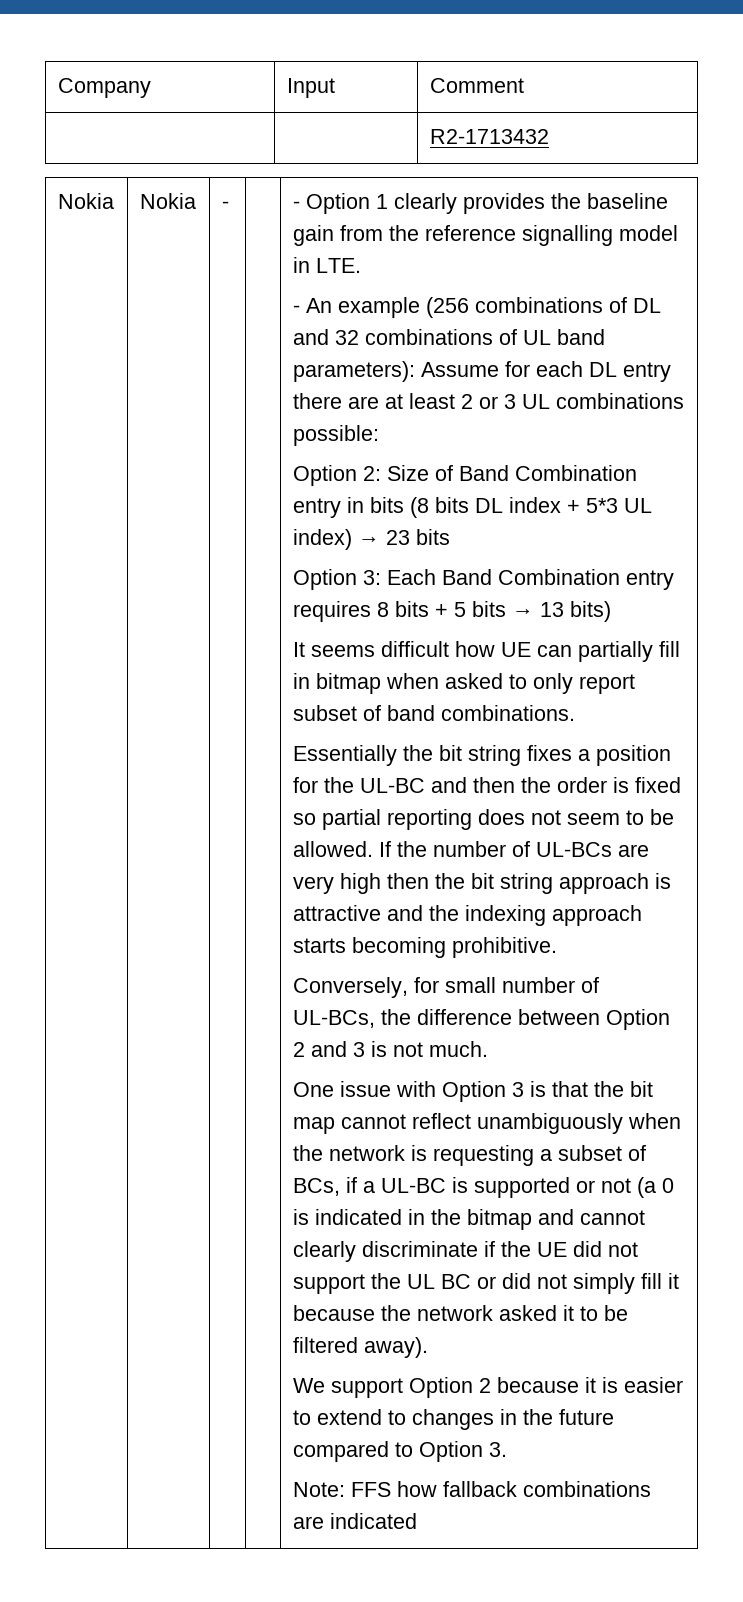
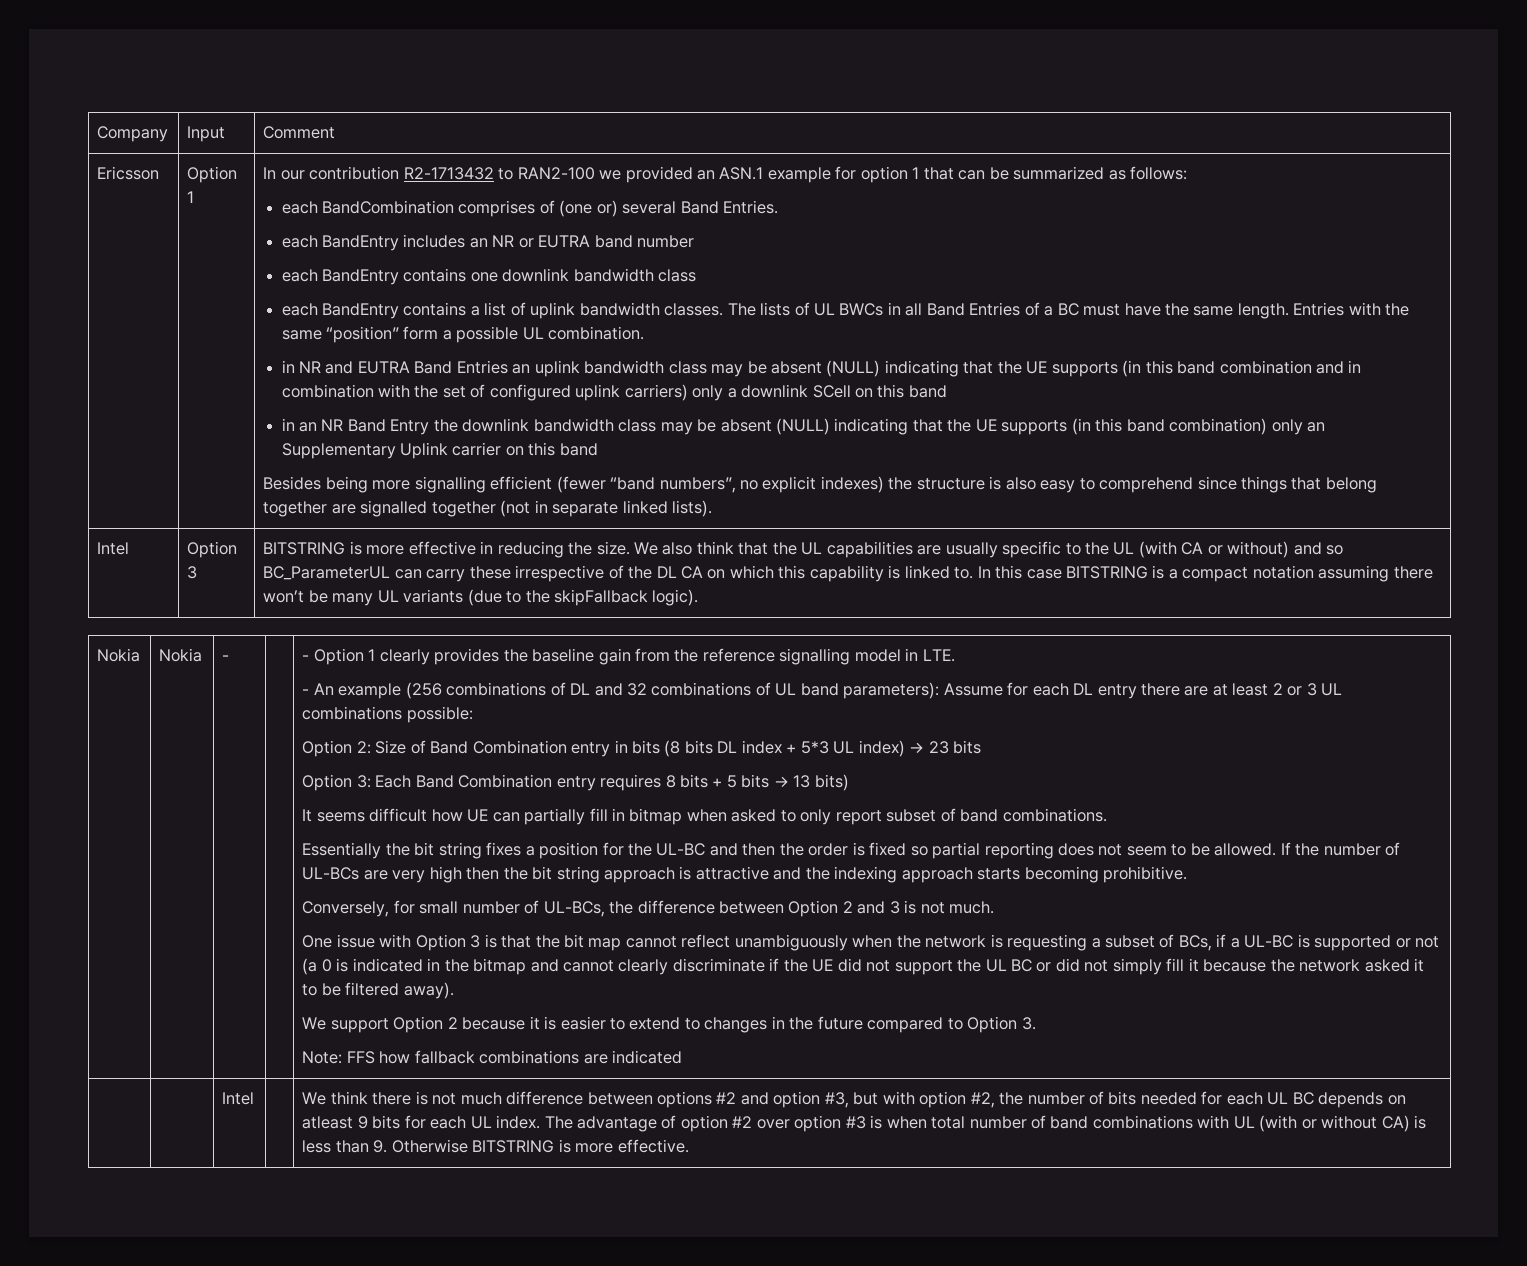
- R2-1713432
+ Ericsson | Option 1 | In our contribution R2-1713432 to RAN2-100 we provided an ASN.1 example for option 1 that can be summarized as follows:
+ each BandCombination comprises of (one or) several Band Entries.
+ each BandEntry includes an NR or EUTRA band number
+ each BandEntry contains one downlink bandwidth class
+ each BandEntry contains a list of uplink bandwidth classes. The lists of UL BWCs in all Band Entries of a BC must have the same length. Entries with the same “position” form a possible UL combination.
+ in NR and EUTRA Band Entries an uplink bandwidth class may be absent (NULL) indicating that the UE supports (in this band combination and in combination with the set of configured uplink carriers) only a downlink SCell on this band
+ in an NR Band Entry the downlink bandwidth class may be absent (NULL) indicating that the UE supports (in this band combination) only an Supplementary Uplink carrier on this band
+ Besides being more signalling efficient (fewer “band numbers”, no explicit indexes) the structure is also easy to comprehend since things that belong together are signalled together (not in separate linked lists).
+ Intel | Option 3 | BITSTRING is more effective in reducing the size. We also think that the UL capabilities are usually specific to the UL (with CA or without) and so BC_ParameterUL can carry these irrespective of the DL CA on which this capability is linked to. In this case BITSTRING is a compact notation assuming there won’t be many UL variants (due to the skipFallback logic).
+ Intel | | We think there is not much difference between options #2 and option #3, but with option #2, the number of bits needed for each UL BC depends on atleast 9 bits for each UL index. The advantage of option #2 over option #3 is when total number of band combinations with UL (with or without CA) is less than 9. Otherwise BITSTRING is more effective.

